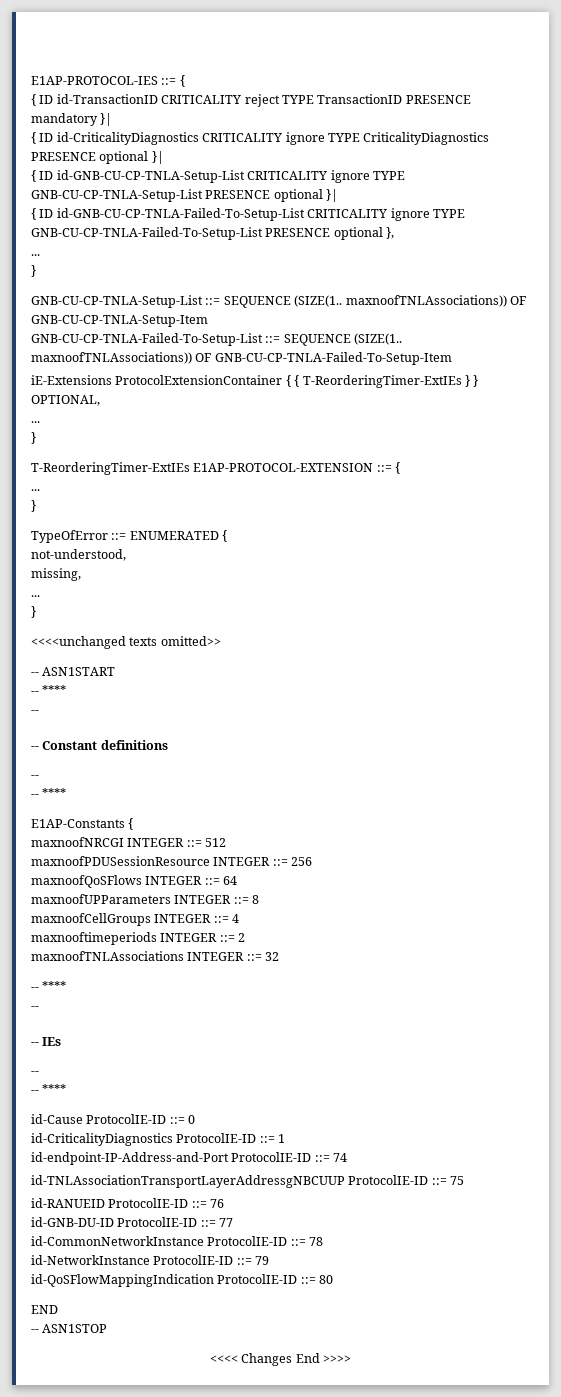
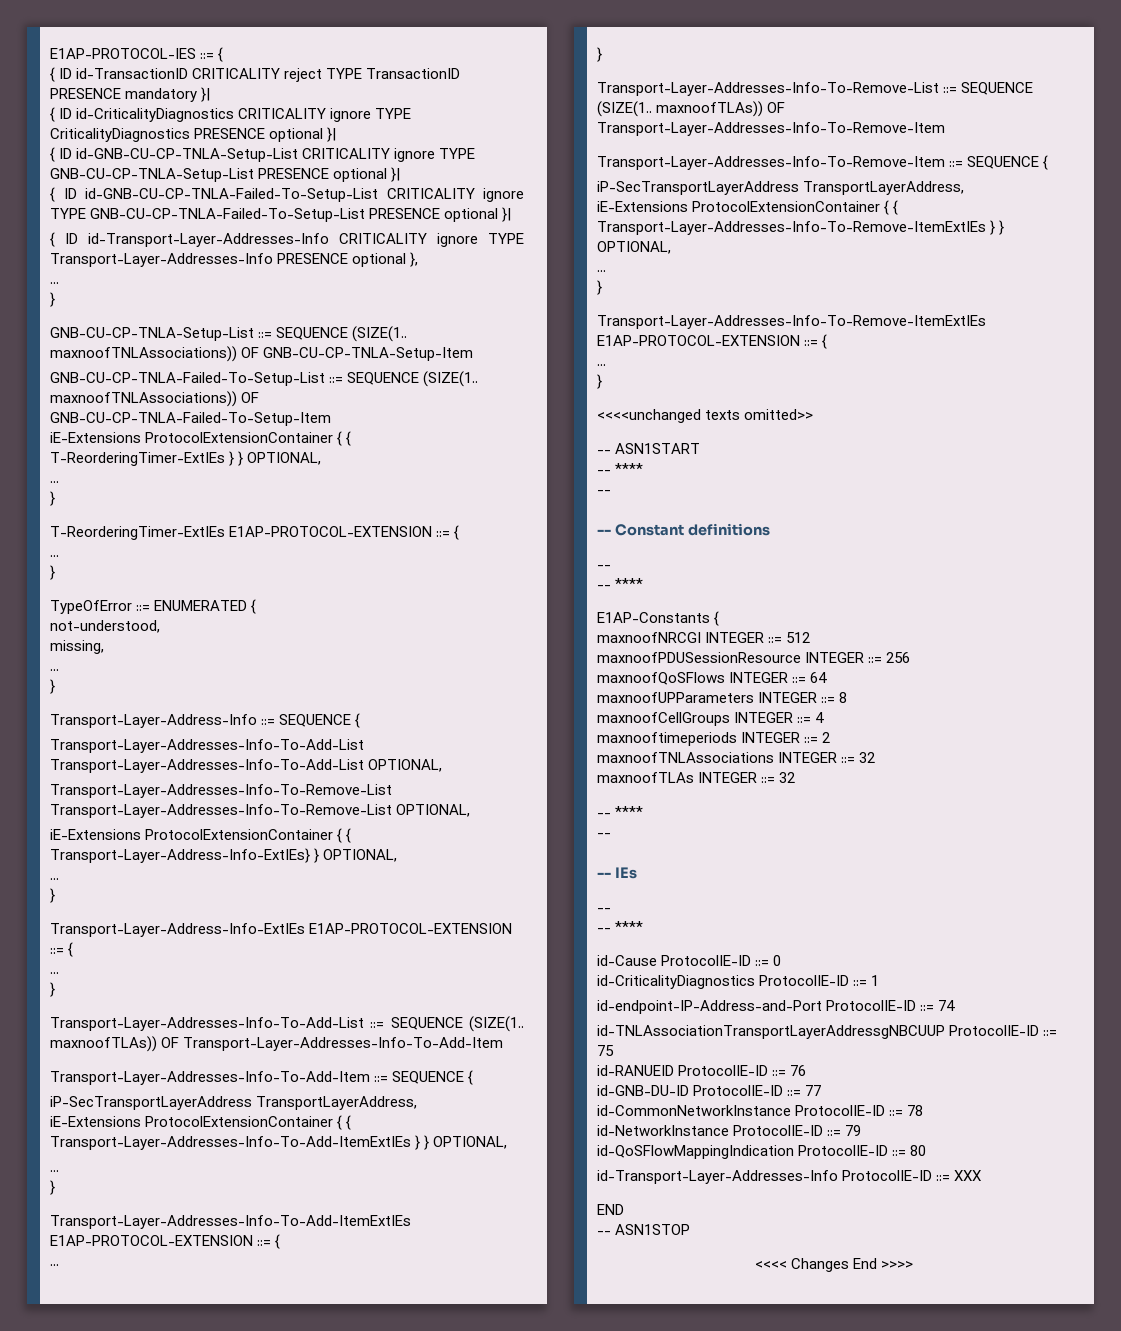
- { ID id-GNB-CU-CP-TNLA-Failed-To-Setup-List CRITICALITY ignore TYPE GNB-CU-CP-TNLA-Failed-To-Setup-List PRESENCE optional },
+ { ID id-GNB-CU-CP-TNLA-Failed-To-Setup-List CRITICALITY ignore TYPE GNB-CU-CP-TNLA-Failed-To-Setup-List PRESENCE optional }|
+ { ID id-Transport-Layer-Addresses-Info CRITICALITY ignore TYPE Transport-Layer-Addresses-Info PRESENCE optional },
+ Transport-Layer-Address-Info ::= SEQUENCE {
+ Transport-Layer-Addresses-Info-To-Add-List Transport-Layer-Addresses-Info-To-Add-List OPTIONAL,
+ Transport-Layer-Addresses-Info-To-Remove-List Transport-Layer-Addresses-Info-To-Remove-List OPTIONAL,
+ iE-Extensions ProtocolExtensionContainer { { Transport-Layer-Address-Info-ExtIEs} } OPTIONAL,
+ ...
+ }
+ Transport-Layer-Address-Info-ExtIEs E1AP-PROTOCOL-EXTENSION ::= {
+ ...
+ }
+ Transport-Layer-Addresses-Info-To-Add-List ::= SEQUENCE (SIZE(1.. maxnoofTLAs)) OF Transport-Layer-Addresses-Info-To-Add-Item
+ Transport-Layer-Addresses-Info-To-Add-Item ::= SEQUENCE {
+ iP-SecTransportLayerAddress TransportLayerAddress,
+ iE-Extensions ProtocolExtensionContainer { { Transport-Layer-Addresses-Info-To-Add-ItemExtIEs } } OPTIONAL,
+ ...
+ }
+ Transport-Layer-Addresses-Info-To-Add-ItemExtIEs E1AP-PROTOCOL-EXTENSION ::= {
+ ...
+ }
+ Transport-Layer-Addresses-Info-To-Remove-List ::= SEQUENCE (SIZE(1.. maxnoofTLAs)) OF Transport-Layer-Addresses-Info-To-Remove-Item
+ Transport-Layer-Addresses-Info-To-Remove-Item ::= SEQUENCE {
+ iP-SecTransportLayerAddress TransportLayerAddress,
+ iE-Extensions ProtocolExtensionContainer { { Transport-Layer-Addresses-Info-To-Remove-ItemExtIEs } } OPTIONAL,
+ ...
+ }
+ Transport-Layer-Addresses-Info-To-Remove-ItemExtIEs E1AP-PROTOCOL-EXTENSION ::= {
+ ...
+ }
+ maxnoofTLAs INTEGER ::= 32
+ id-Transport-Layer-Addresses-Info ProtocolIE-ID ::= XXX

